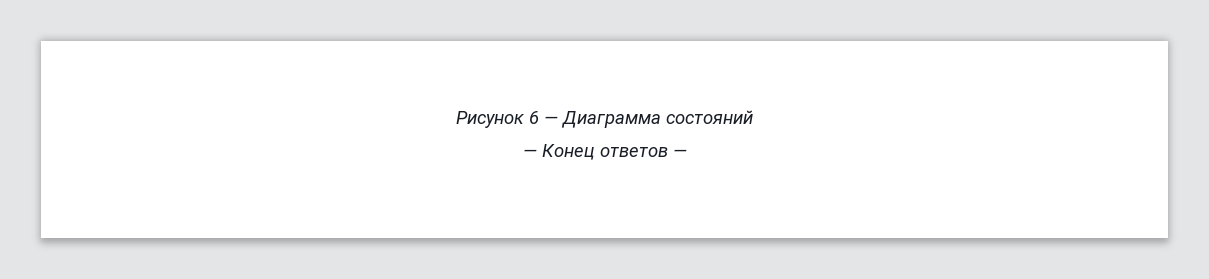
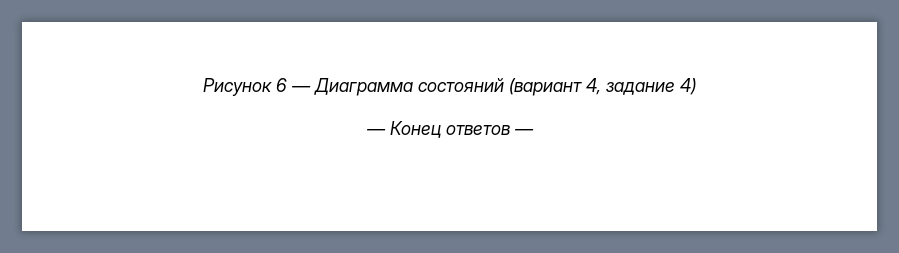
- Рисунок 6 — Диаграмма состояний
+ Рисунок 6 — Диаграмма состояний (вариант 4, задание 4)

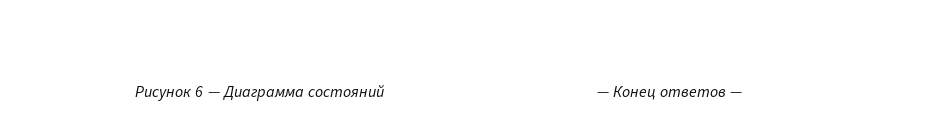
- Рисунок 6 — Диаграмма состояний (вариант 4, задание 4)
+ Рисунок 6 — Диаграмма состояний

